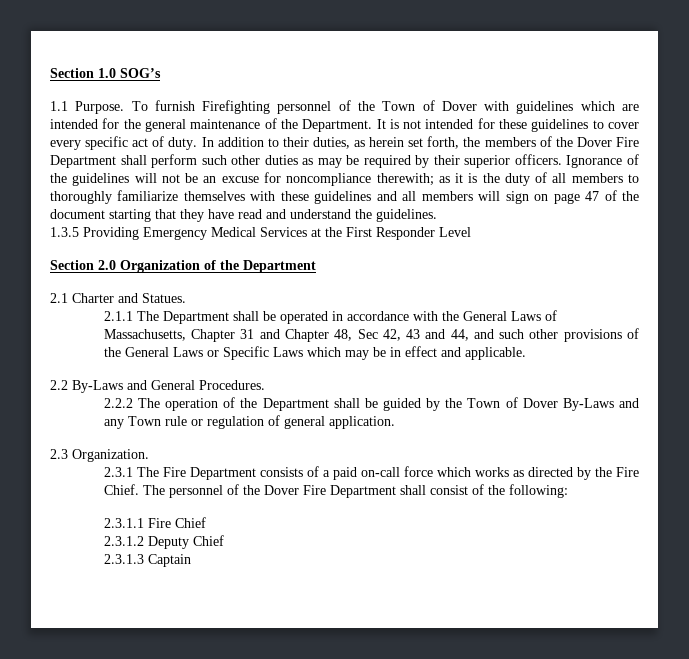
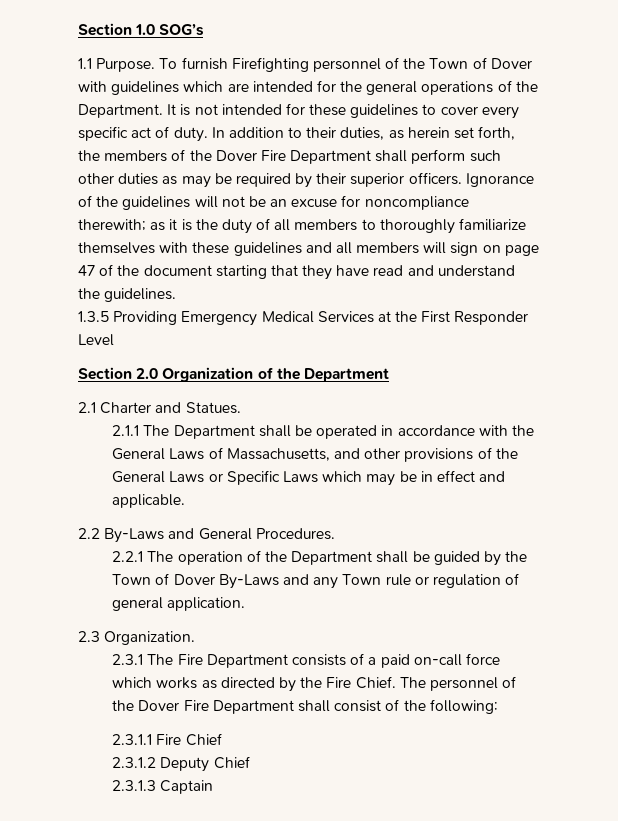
- To furnish Firefighting personnel of the Town of Dover with guidelines which are intended for the general maintenance of the Department.
+ To furnish Firefighting personnel of the Town of Dover with guidelines which are intended for the general operations of the Department.
- 2.1.1 The Department shall be operated in accordance with the General Laws of Massachusetts, Chapter 31 and Chapter 48, Sec 42, 43 and 44, and such other provisions of the General Laws or Specific Laws which may be in effect and applicable.
+ 2.1.1 The Department shall be operated in accordance with the General Laws of Massachusetts, and other provisions of the General Laws or Specific Laws which may be in effect and applicable.
- 2.2.2 The operation of the Department shall be guided by the Town of Dover By-Laws and any Town rule or regulation of general application.
+ 2.2.1 The operation of the Department shall be guided by the Town of Dover By-Laws and any Town rule or regulation of general application.

